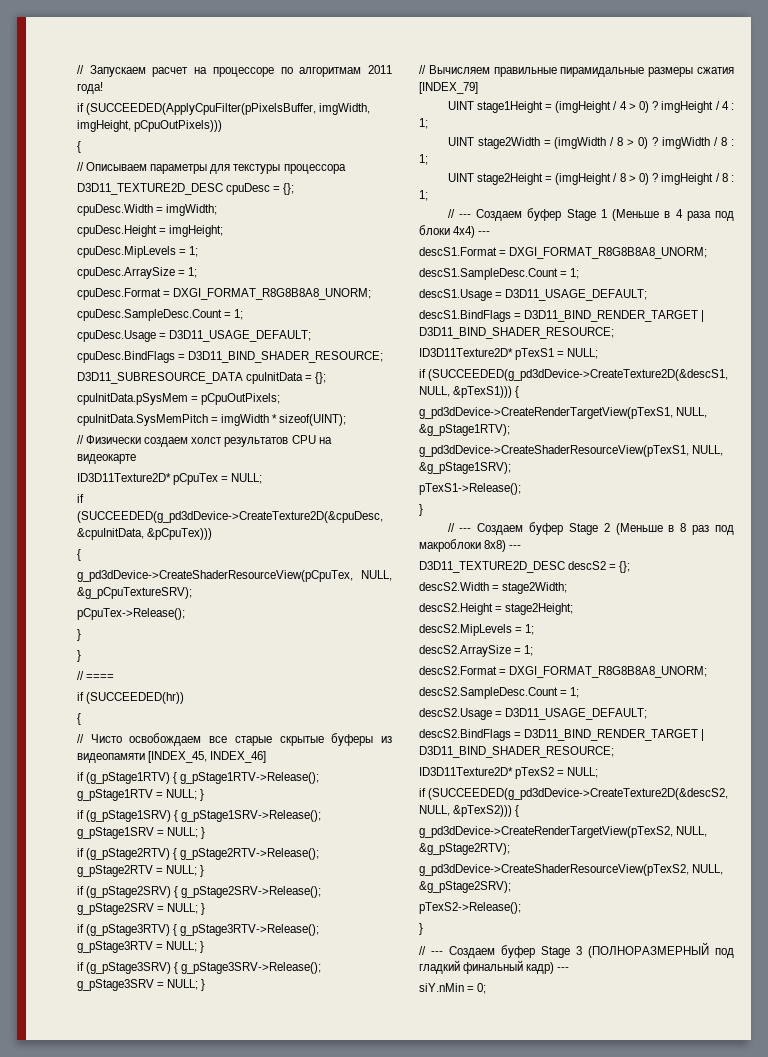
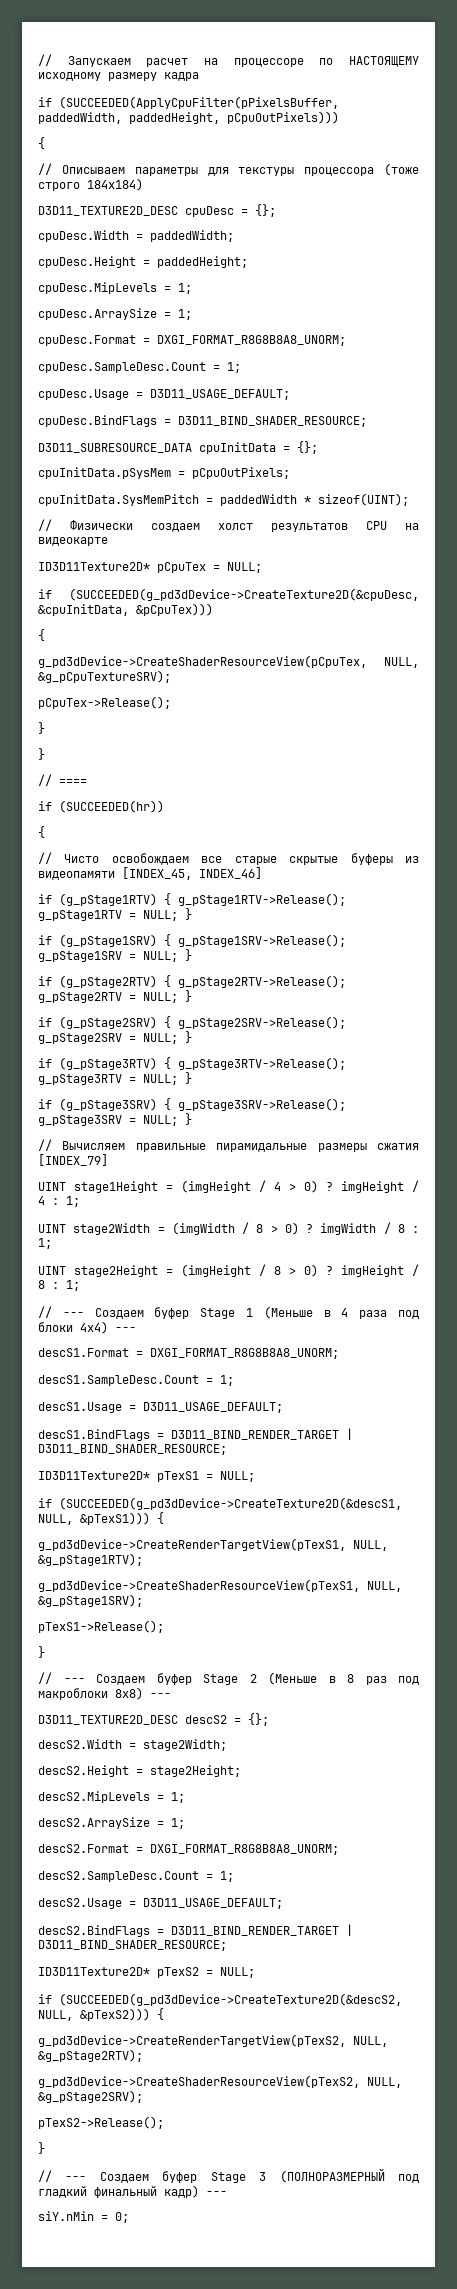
- // Запускаем расчет на процессоре по алгоритмам 2011 года!
+ // Запускаем расчет на процессоре по НАСТОЯЩЕМУ исходному размеру кадра
- if (SUCCEEDED(ApplyCpuFilter(pPixelsBuffer, imgWidth, imgHeight, pCpuOutPixels)))
+ if (SUCCEEDED(ApplyCpuFilter(pPixelsBuffer, paddedWidth, paddedHeight, pCpuOutPixels)))
- // Описываем параметры для текстуры процессора
+ // Описываем параметры для текстуры процессора (тоже строго 184х184)
- cpuDesc.Width = imgWidth;
+ cpuDesc.Width = paddedWidth;
- cpuDesc.Height = imgHeight;
+ cpuDesc.Height = paddedHeight;
- cpuInitData.SysMemPitch = imgWidth * sizeof(UINT);
+ cpuInitData.SysMemPitch = paddedWidth * sizeof(UINT);

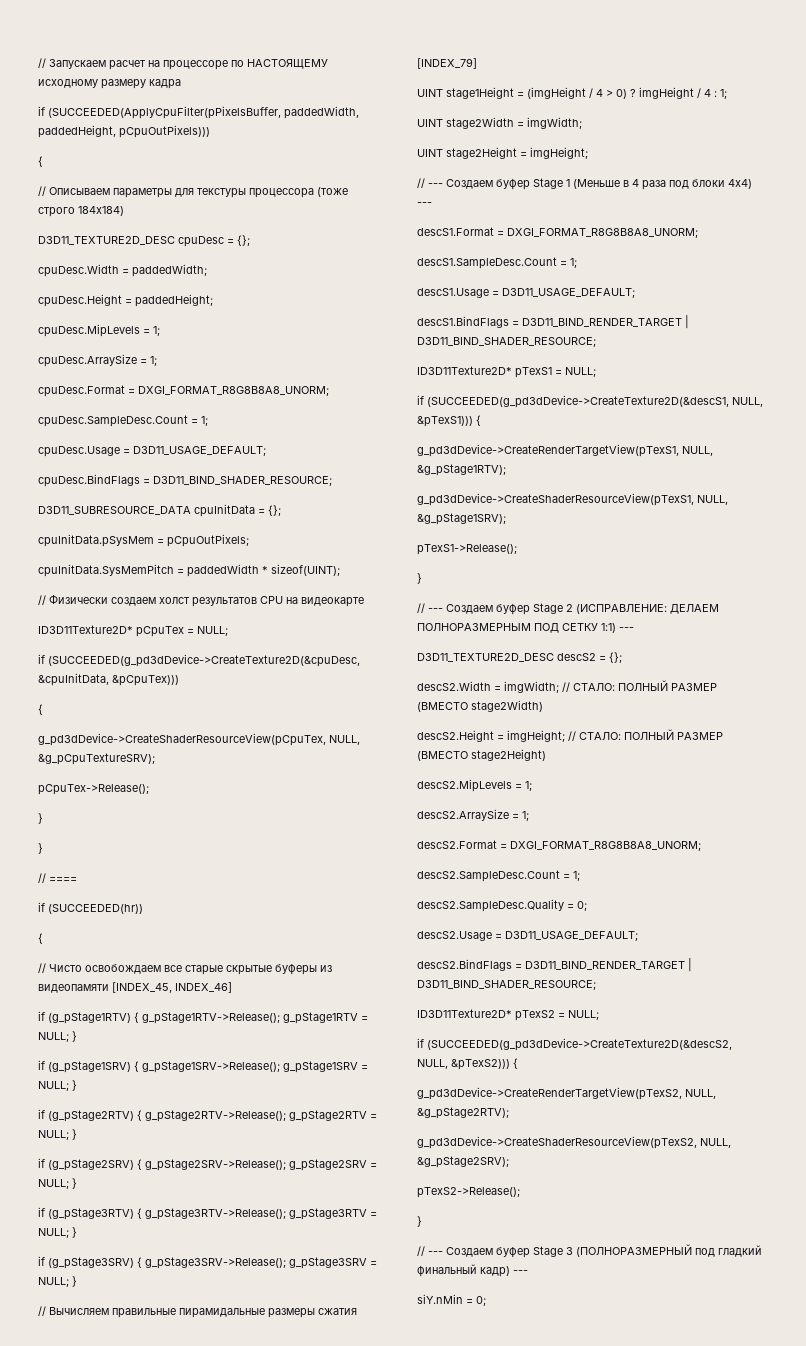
- UINT stage2Width = (imgWidth / 8 > 0) ? imgWidth / 8 : 1;
- UINT stage2Height = (imgHeight / 8 > 0) ? imgHeight / 8 : 1;
+ UINT stage2Width = imgWidth;
+ UINT stage2Height = imgHeight;
- // --- Создаем буфер Stage 2 (Меньше в 8 раз под макроблоки 8х8) ---
+ // --- Создаем буфер Stage 2 (ИСПРАВЛЕНИЕ: ДЕЛАЕМ ПОЛНОРАЗМЕРНЫМ ПОД СЕТКУ 1:1) ---
- descS2.Width = stage2Width;
- descS2.Height = stage2Height;
+ descS2.Width = imgWidth; // СТАЛО: ПОЛНЫЙ РАЗМЕР (ВМЕСТО stage2Width)
+ descS2.Height = imgHeight; // СТАЛО: ПОЛНЫЙ РАЗМЕР (ВМЕСТО stage2Height)
+ descS2.SampleDesc.Quality = 0;

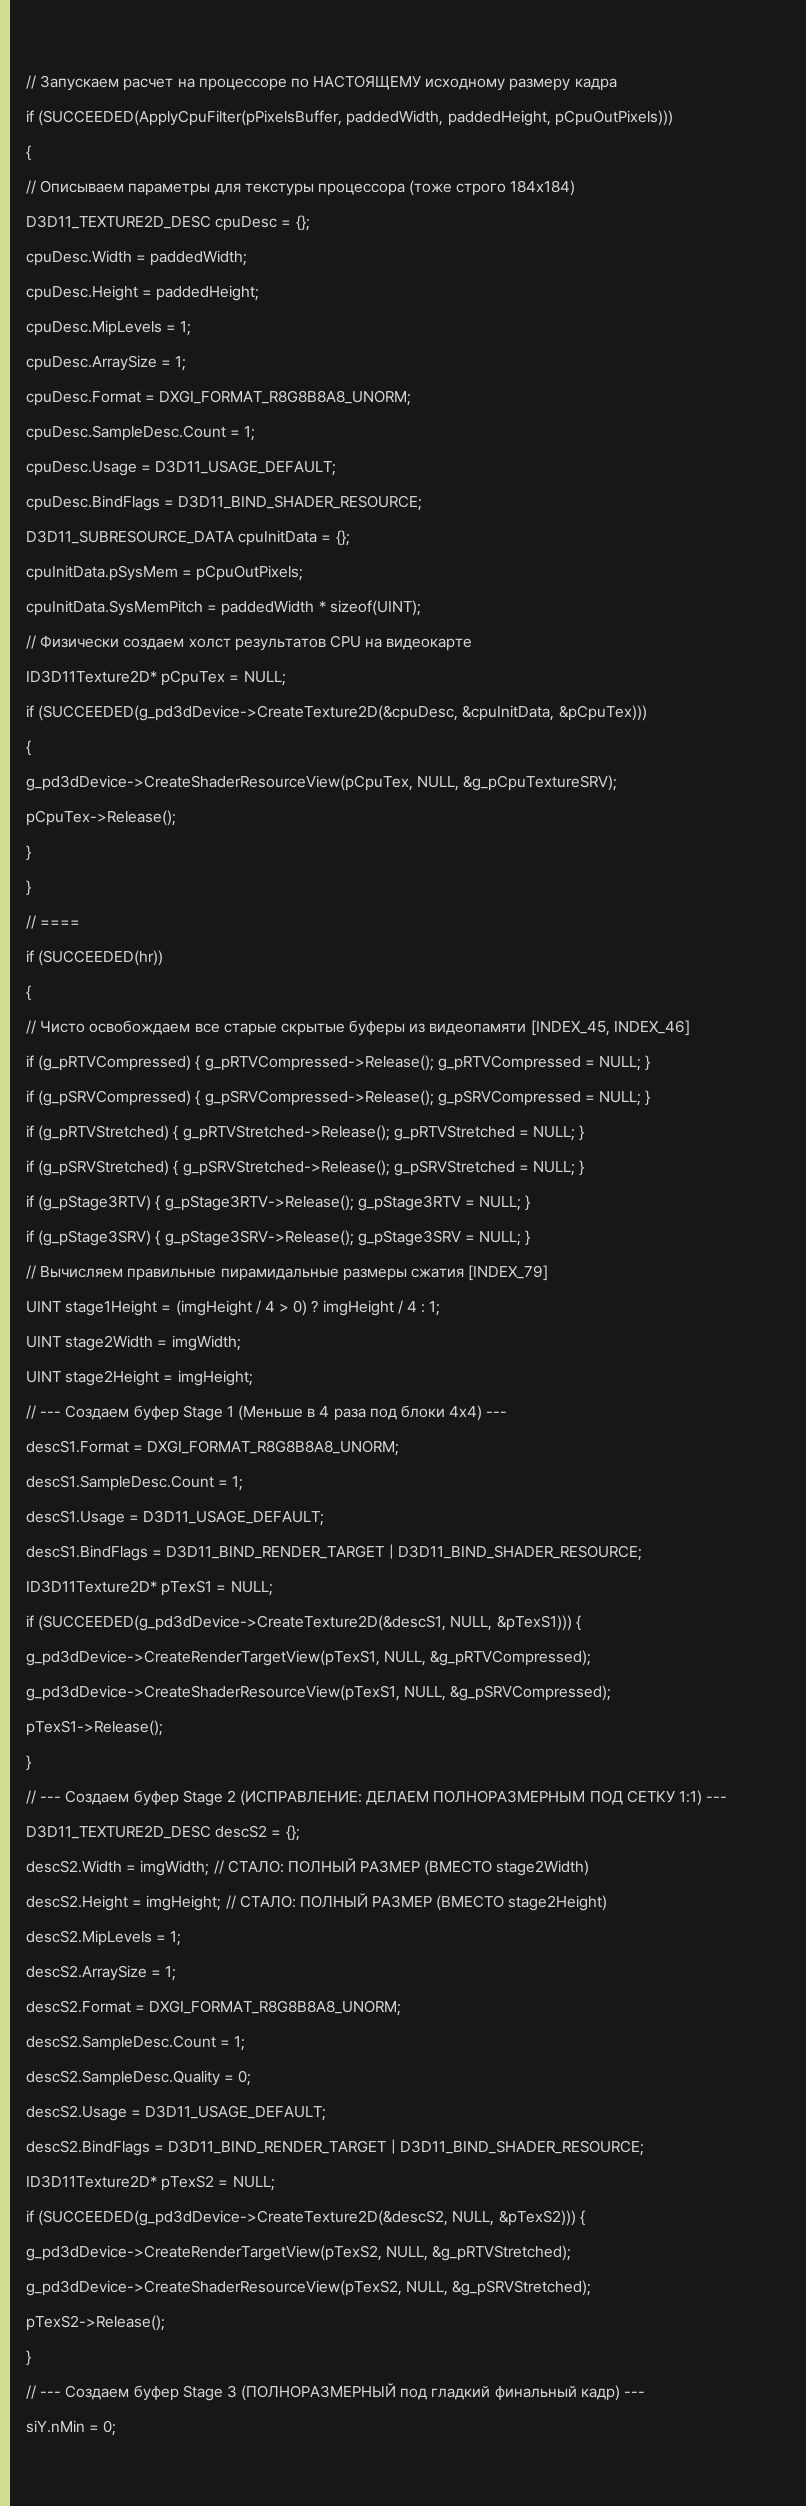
- if (g_pStage1RTV) { g_pStage1RTV->Release(); g_pStage1RTV = NULL; }
- if (g_pStage1SRV) { g_pStage1SRV->Release(); g_pStage1SRV = NULL; }
- if (g_pStage2RTV) { g_pStage2RTV->Release(); g_pStage2RTV = NULL; }
- if (g_pStage2SRV) { g_pStage2SRV->Release(); g_pStage2SRV = NULL; }
+ if (g_pRTVCompressed) { g_pRTVCompressed->Release(); g_pRTVCompressed = NULL; }
+ if (g_pSRVCompressed) { g_pSRVCompressed->Release(); g_pSRVCompressed = NULL; }
+ if (g_pRTVStretched) { g_pRTVStretched->Release(); g_pRTVStretched = NULL; }
+ if (g_pSRVStretched) { g_pSRVStretched->Release(); g_pSRVStretched = NULL; }
- g_pd3dDevice->CreateRenderTargetView(pTexS1, NULL, &g_pStage1RTV);
+ g_pd3dDevice->CreateRenderTargetView(pTexS1, NULL, &g_pRTVCompressed);
- g_pd3dDevice->CreateShaderResourceView(pTexS1, NULL, &g_pStage1SRV);
+ g_pd3dDevice->CreateShaderResourceView(pTexS1, NULL, &g_pSRVCompressed);
- g_pd3dDevice->CreateRenderTargetView(pTexS2, NULL, &g_pStage2RTV);
+ g_pd3dDevice->CreateRenderTargetView(pTexS2, NULL, &g_pRTVStretched);
- g_pd3dDevice->CreateShaderResourceView(pTexS2, NULL, &g_pStage2SRV);
+ g_pd3dDevice->CreateShaderResourceView(pTexS2, NULL, &g_pSRVStretched);

